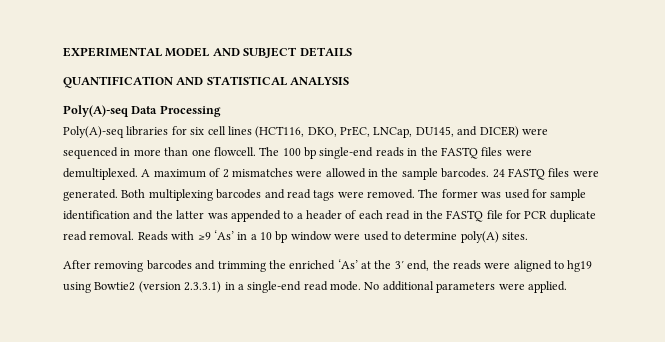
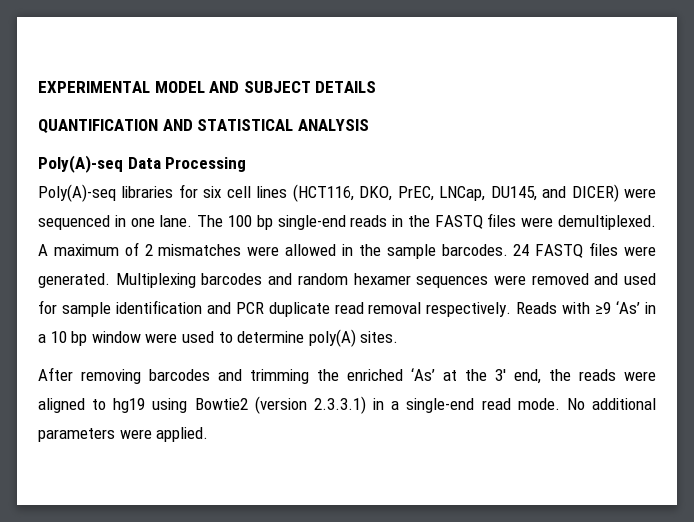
- Poly(A)-seq libraries for six cell lines (HCT116, DKO, PrEC, LNCap, DU145, and DICER) were sequenced in more than one flowcell.
+ Poly(A)-seq libraries for six cell lines (HCT116, DKO, PrEC, LNCap, DU145, and DICER) were sequenced in one lane.
- Both multiplexing barcodes and read tags were removed. The former was used for sample identification and the latter was appended to a header of each read in the FASTQ file for PCR duplicate read removal.
+ Multiplexing barcodes and random hexamer sequences were removed and used for sample identification and PCR duplicate read removal respectively.

